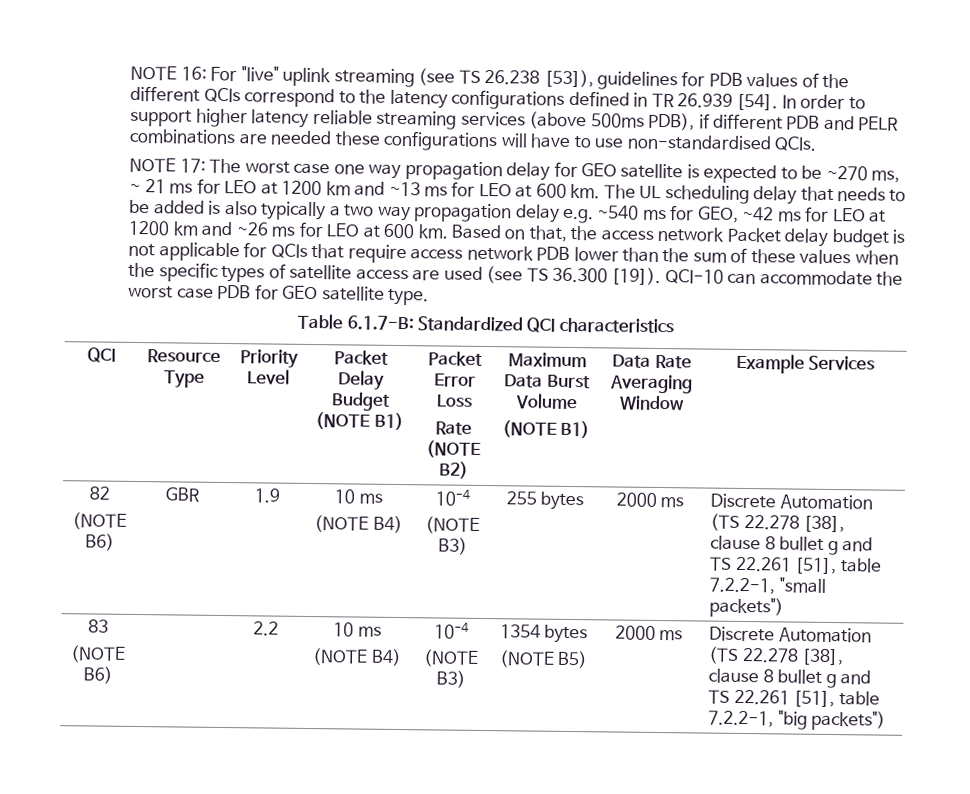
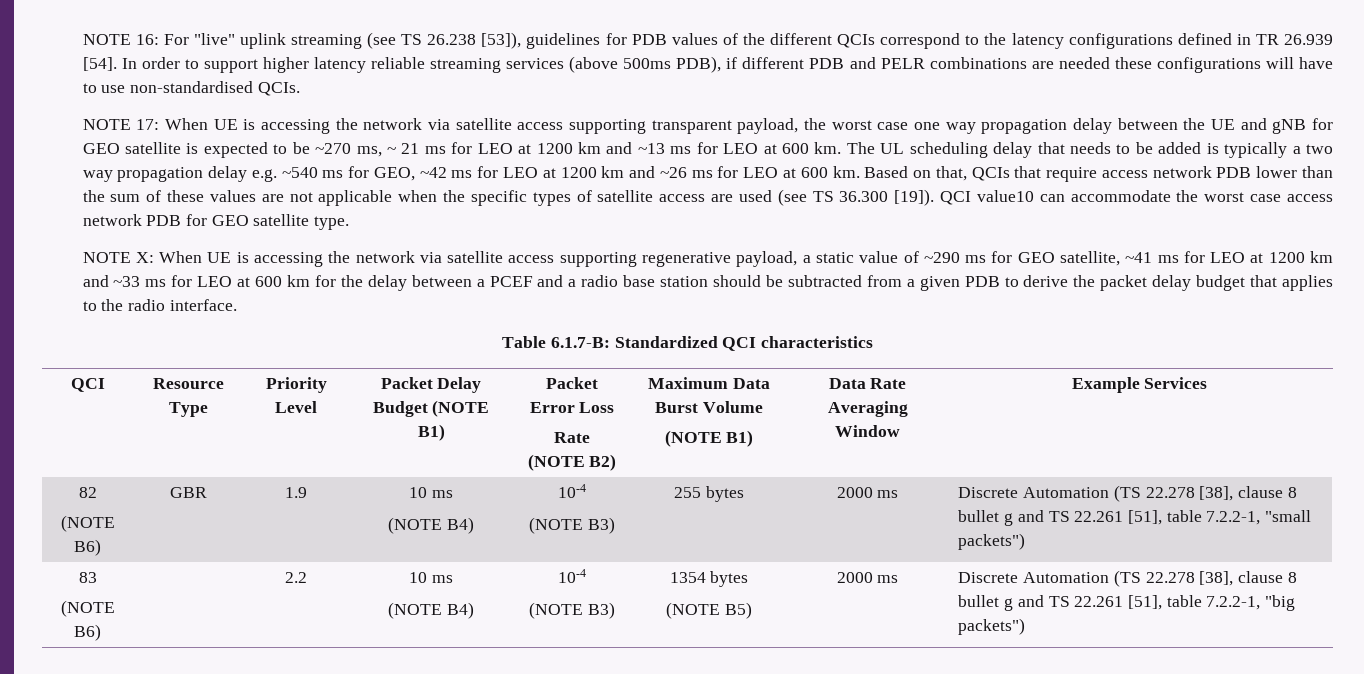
- NOTE 17: The worst case one way propagation delay for GEO satellite is expected to be ~270 ms, ~ 21 ms for LEO at 1200 km and ~13 ms for LEO at 600 km.
+ NOTE 17: When UE is accessing the network via satellite access supporting transparent payload, the worst case one way propagation delay between the UE and gNB for GEO satellite is expected to be ~270 ms, ~ 21 ms for LEO at 1200 km and ~13 ms for LEO at 600 km.
- The UL scheduling delay that needs to be added is also typically a two way propagation delay e.g. ~540 ms for GEO, ~42 ms for LEO at 1200 km and ~26 ms for LEO at 600 km.
+ The UL scheduling delay that needs to be added is typically a two way propagation delay e.g. ~540 ms for GEO, ~42 ms for LEO at 1200 km and ~26 ms for LEO at 600 km.
- Based on that, the access network Packet delay budget is not applicable for QCIs that require access network PDB lower than the sum of these values when the specific types of satellite access are used (see TS 36.300 [19]).
+ Based on that, QCIs that require access network PDB lower than the sum of these values are not applicable when the specific types of satellite access are used (see TS 36.300 [19]).
- QCI-10 can accommodate the worst case PDB for GEO satellite type.
+ QCI value10 can accommodate the worst case access network PDB for GEO satellite type.
+ NOTE X: When UE is accessing the network via satellite access supporting regenerative payload, a static value of ~290 ms for GEO satellite, ~41 ms for LEO at 1200 km and ~33 ms for LEO at 600 km for the delay between a PCEF and a radio base station should be subtracted from a given PDB to derive the packet delay budget that applies to the radio interface.

